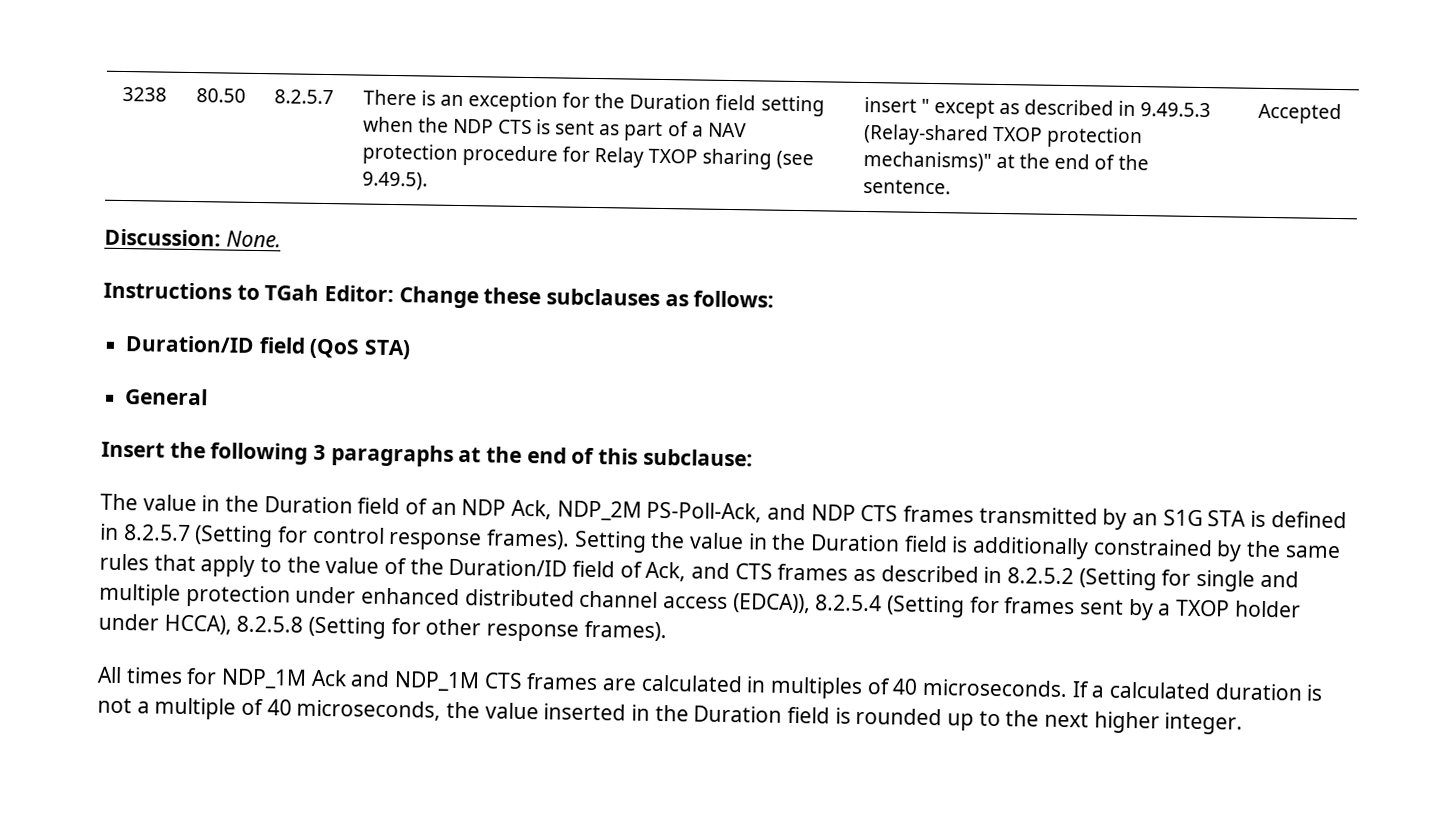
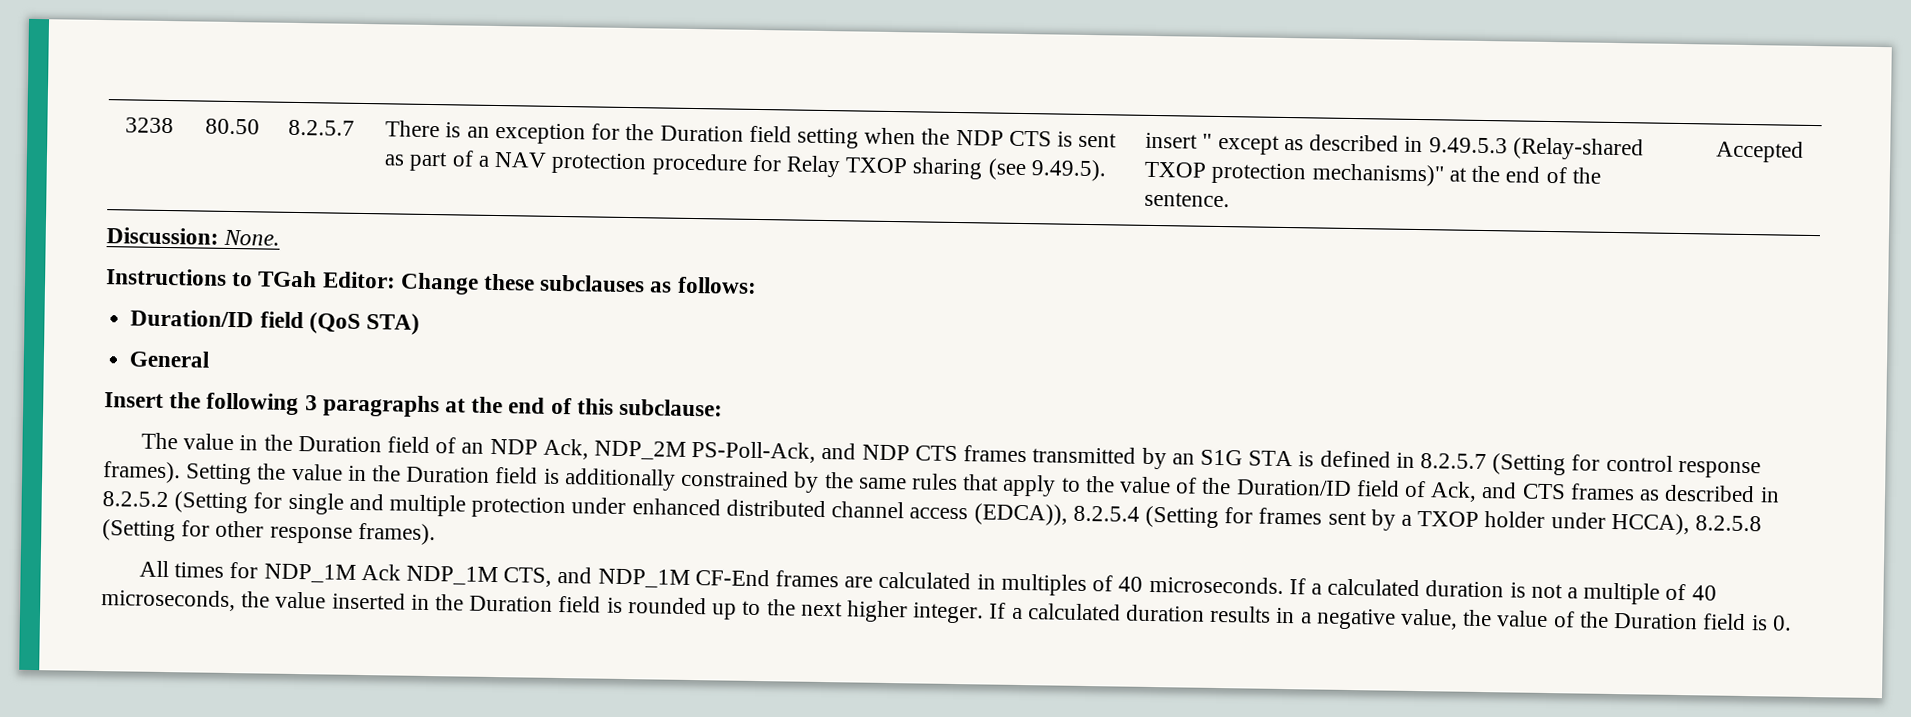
- All times for NDP_1M Ack and NDP_1M CTS frames are calculated in multiples of 40 microseconds.
+ All times for NDP_1M Ack NDP_1M CTS, and NDP_1M CF-End frames are calculated in multiples of 40 microseconds.
+ If a calculated duration results in a negative value, the value of the Duration field is 0.

